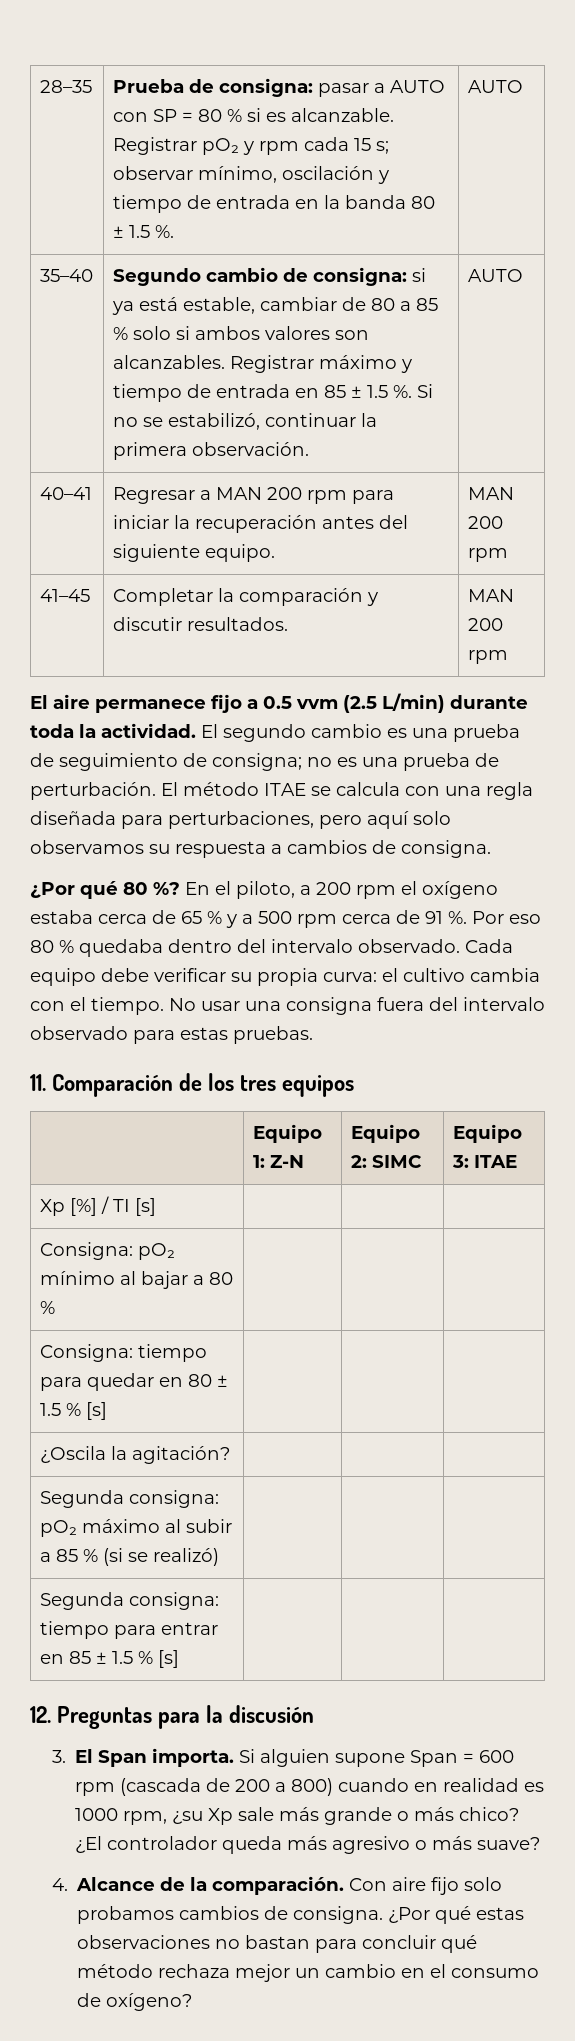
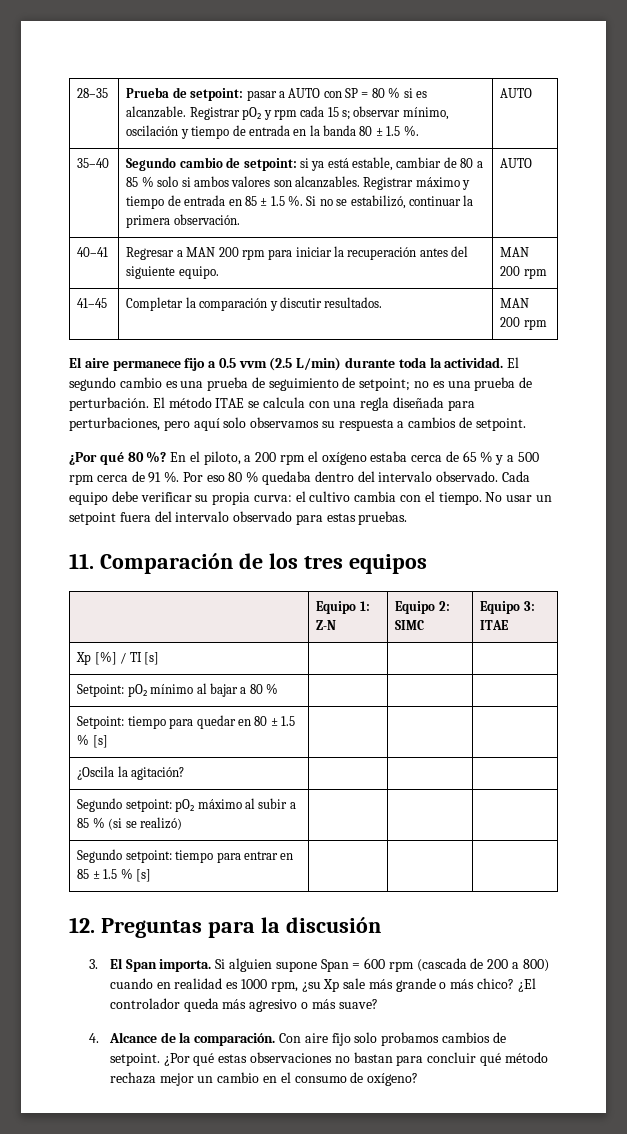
- 28–35 | Prueba de consigna: pasar a AUTO con SP = 80 % si es alcanzable. Registrar pO₂ y rpm cada 15 s; observar mínimo, oscilación y tiempo de entrada en la banda 80 ± 1.5 %. | AUTO
+ 28–35 | Prueba de setpoint: pasar a AUTO con SP = 80 % si es alcanzable. Registrar pO₂ y rpm cada 15 s; observar mínimo, oscilación y tiempo de entrada en la banda 80 ± 1.5 %. | AUTO
- Segundo cambio de consigna: si ya está estable, cambiar de 80 a 85 % solo si ambos valores son alcanzables.
+ Segundo cambio de setpoint: si ya está estable, cambiar de 80 a 85 % solo si ambos valores son alcanzables.
- El segundo cambio es una prueba de seguimiento de consigna; no es una prueba de perturbación.
+ El segundo cambio es una prueba de seguimiento de setpoint; no es una prueba de perturbación.
- El método ITAE se calcula con una regla diseñada para perturbaciones, pero aquí solo observamos su respuesta a cambios de consigna.
+ El método ITAE se calcula con una regla diseñada para perturbaciones, pero aquí solo observamos su respuesta a cambios de setpoint.
- No usar una consigna fuera del intervalo observado para estas pruebas.
+ No usar un setpoint fuera del intervalo observado para estas pruebas.
- Consigna: pO₂ mínimo al bajar a 80 % | | |
+ Setpoint: pO₂ mínimo al bajar a 80 % | | |
- Consigna: tiempo para quedar en 80 ± 1.5 % [s] | | |
+ Setpoint: tiempo para quedar en 80 ± 1.5 % [s] | | |
- Segunda consigna: pO₂ máximo al subir a 85 % (si se realizó) | | |
+ Segundo setpoint: pO₂ máximo al subir a 85 % (si se realizó) | | |
- Segunda consigna: tiempo para entrar en 85 ± 1.5 % [s] | | |
+ Segundo setpoint: tiempo para entrar en 85 ± 1.5 % [s] | | |
- Con aire fijo solo probamos cambios de consigna.
+ Con aire fijo solo probamos cambios de setpoint.

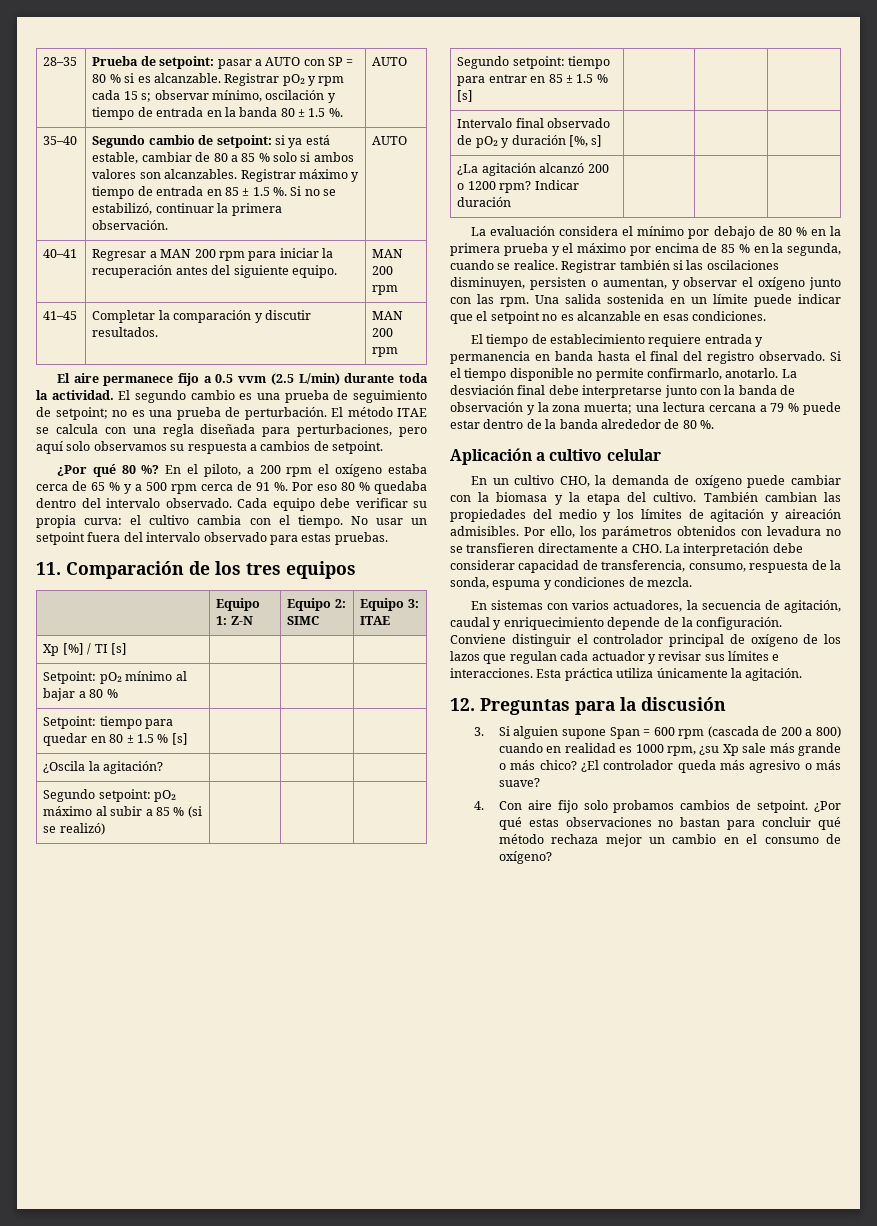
+ Intervalo final observado de pO₂ y duración [%, s] | | |
+ ¿La agitación alcanzó 200 o 1200 rpm? Indicar duración | | |
+ La evaluación considera el mínimo por debajo de 80 % en la primera prueba y el máximo por encima de 85 % en la segunda, cuando se realice. Registrar también si las oscilaciones disminuyen, persisten o aumentan, y observar el oxígeno junto con las rpm. Una salida sostenida en un límite puede indicar que el setpoint no es alcanzable en esas condiciones.
+ El tiempo de establecimiento requiere entrada y permanencia en banda hasta el final del registro observado. Si el tiempo disponible no permite confirmarlo, anotarlo. La desviación final debe interpretarse junto con la banda de observación y la zona muerta; una lectura cercana a 79 % puede estar dentro de la banda alrededor de 80 %.
+ Aplicación a cultivo celular
+ En un cultivo CHO, la demanda de oxígeno puede cambiar con la biomasa y la etapa del cultivo. También cambian las propiedades del medio y los límites de agitación y aireación admisibles. Por ello, los parámetros obtenidos con levadura no se transfieren directamente a CHO. La interpretación debe considerar capacidad de transferencia, consumo, respuesta de la sonda, espuma y condiciones de mezcla.
+ En sistemas con varios actuadores, la secuencia de agitación, caudal y enriquecimiento depende de la configuración. Conviene distinguir el controlador principal de oxígeno de los lazos que regulan cada actuador y revisar sus límites e interacciones. Esta práctica utiliza únicamente la agitación.
- 3. El Span importa. Si alguien supone Span = 600 rpm (cascada de 200 a 800) cuando en realidad es 1000 rpm, ¿su Xp sale más grande o más chico?
+ 3. Si alguien supone Span = 600 rpm (cascada de 200 a 800) cuando en realidad es 1000 rpm, ¿su Xp sale más grande o más chico?
- 4. Alcance de la comparación. Con aire fijo solo probamos cambios de setpoint.
+ 4. Con aire fijo solo probamos cambios de setpoint.

